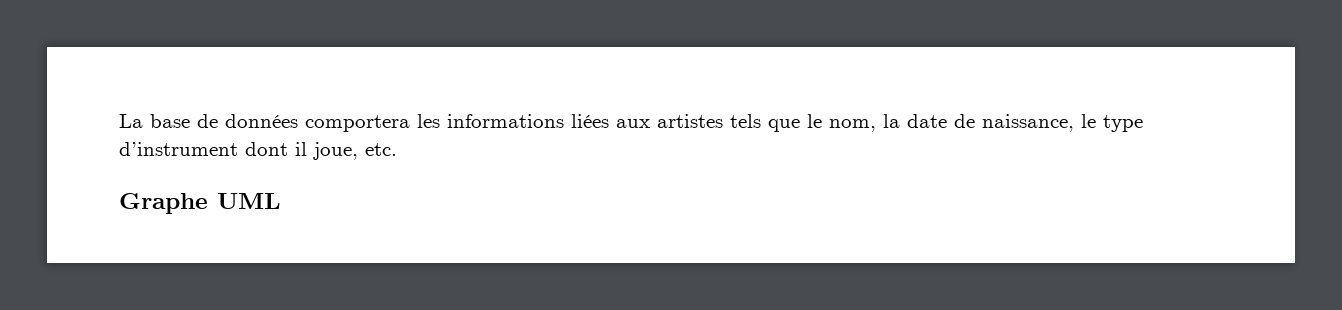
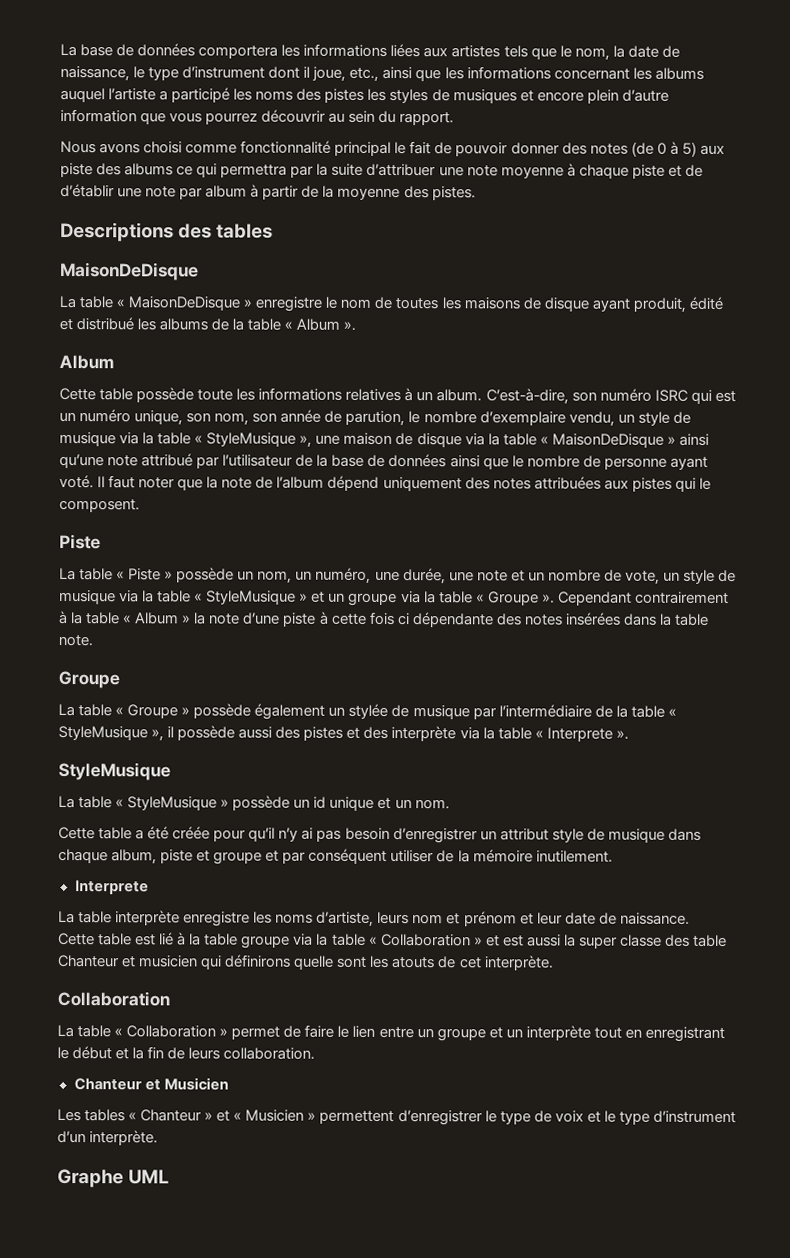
- La base de données comportera les informations liées aux artistes tels que le nom, la date de naissance, le type d’instrument dont il joue, etc.
+ La base de données comportera les informations liées aux artistes tels que le nom, la date de naissance, le type d’instrument dont il joue, etc., ainsi que les informations concernant les albums auquel l’artiste a participé les noms des pistes les styles de musiques et encore plein d’autre information que vous pourrez découvrir au sein du rapport.
+ Nous avons choisi comme fonctionnalité principal le fait de pouvoir donner des notes (de 0 à 5) aux piste des albums ce qui permettra par la suite d’attribuer une note moyenne à chaque piste et de d’établir une note par album à partir de la moyenne des pistes.
+ Descriptions des tables
+ MaisonDeDisque
+ La table « MaisonDeDisque » enregistre le nom de toutes les maisons de disque ayant produit, édité et distribué les albums de la table « Album ».
+ Album
+ Cette table possède toute les informations relatives à un album. C’est-à-dire, son numéro ISRC qui est un numéro unique, son nom, son année de parution, le nombre d’exemplaire vendu, un style de musique via la table « StyleMusique », une maison de disque via la table « MaisonDeDisque » ainsi qu’une note attribué par l’utilisateur de la base de données ainsi que le nombre de personne ayant voté. Il faut noter que la note de l’album dépend uniquement des notes attribuées aux pistes qui le composent.
+ Piste
+ La table « Piste » possède un nom, un numéro, une durée, une note et un nombre de vote, un style de musique via la table « StyleMusique » et un groupe via la table « Groupe ». Cependant contrairement à la table « Album » la note d’une piste à cette fois ci dépendante des notes insérées dans la table note.
+ Groupe
+ La table « Groupe » possède également un stylée de musique par l’intermédiaire de la table « StyleMusique », il possède aussi des pistes et des interprète via la table « Interprete ».
+ StyleMusique
+ La table « StyleMusique » possède un id unique et un nom.
+ Cette table a été créée pour qu’il n’y ai pas besoin d’enregistrer un attribut style de musique dans chaque album, piste et groupe et par conséquent utiliser de la mémoire inutilement.
+ Interprete
+ La table interprète enregistre les noms d’artiste, leurs nom et prénom et leur date de naissance.
+ Cette table est lié à la table groupe via la table « Collaboration » et est aussi la super classe des table Chanteur et musicien qui définirons quelle sont les atouts de cet interprète.
+ Collaboration
+ La table « Collaboration » permet de faire le lien entre un groupe et un interprète tout en enregistrant le début et la fin de leurs collaboration.
+ Chanteur et Musicien
+ Les tables « Chanteur » et « Musicien » permettent d’enregistrer le type de voix et le type d’instrument d’un interprète.

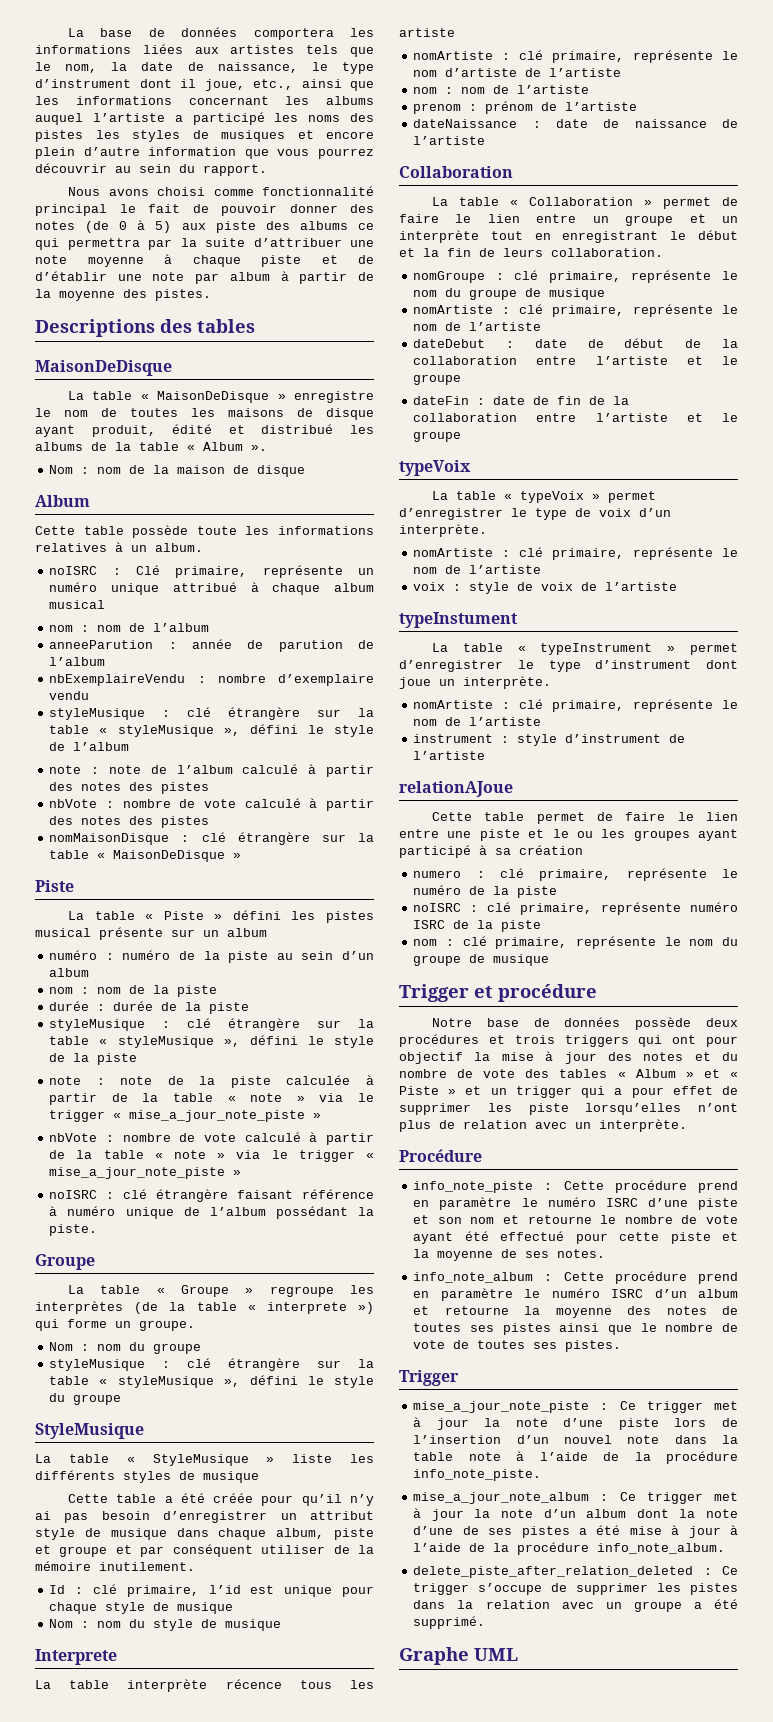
+ Nom : nom de la maison de disque
- Cette table possède toute les informations relatives à un album. C’est-à-dire, son numéro ISRC qui est un numéro unique, son nom, son année de parution, le nombre d’exemplaire vendu, un style de musique via la table « StyleMusique », une maison de disque via la table « MaisonDeDisque » ainsi qu’une note attribué par l’utilisateur de la base de données ainsi que le nombre de personne ayant voté. Il faut noter que la note de l’album dépend uniquement des notes attribuées aux pistes qui le composent.
+ Cette table possède toute les informations relatives à un album.
+ noISRC : Clé primaire, représente un numéro unique attribué à chaque album musical
+ nom : nom de l’album
+ anneeParution : année de parution de l’album
+ nbExemplaireVendu : nombre d’exemplaire vendu
+ styleMusique : clé étrangère sur la table « styleMusique », défini le style de l’album
+ note : note de l’album calculé à partir des notes des pistes
+ nbVote : nombre de vote calculé à partir des notes des pistes
+ nomMaisonDisque : clé étrangère sur la table « MaisonDeDisque »
- La table « Piste » possède un nom, un numéro, une durée, une note et un nombre de vote, un style de musique via la table « StyleMusique » et un groupe via la table « Groupe ». Cependant contrairement à la table « Album » la note d’une piste à cette fois ci dépendante des notes insérées dans la table note.
+ La table « Piste » défini les pistes musical présente sur un album
+ numéro : numéro de la piste au sein d’un album
+ nom : nom de la piste
+ durée : durée de la piste
+ styleMusique : clé étrangère sur la table « styleMusique », défini le style de la piste
+ note : note de la piste calculée à partir de la table « note » via le trigger « mise_a_jour_note_piste »
+ nbVote : nombre de vote calculé à partir de la table « note » via le trigger « mise_a_jour_note_piste »
+ noISRC : clé étrangère faisant référence à numéro unique de l’album possédant la piste.
- La table « Groupe » possède également un stylée de musique par l’intermédiaire de la table « StyleMusique », il possède aussi des pistes et des interprète via la table « Interprete ».
+ La table « Groupe » regroupe les interprètes (de la table « interprete ») qui forme un groupe.
+ Nom : nom du groupe
+ styleMusique : clé étrangère sur la table « styleMusique », défini le style du groupe
- La table « StyleMusique » possède un id unique et un nom.
+ La table « StyleMusique » liste les différents styles de musique
  Cette table a été créée pour qu’il n’y ai pas besoin d’enregistrer un attribut style de musique dans chaque album, piste et groupe et par conséquent utiliser de la mémoire inutilement.
+ Id : clé primaire, l’id est unique pour chaque style de musique
+ Nom : nom du style de musique
  Interprete
- La table interprète enregistre les noms d’artiste, leurs nom et prénom et leur date de naissance.
- Cette table est lié à la table groupe via la table « Collaboration » et est aussi la super classe des table Chanteur et musicien qui définirons quelle sont les atouts de cet interprète.
+ La table interprète récence tous les artiste
+ nomArtiste : clé primaire, représente le nom d’artiste de l’artiste
+ nom : nom de l’artiste
+ prenom : prénom de l’artiste
+ dateNaissance : date de naissance de l’artiste
- Chanteur et Musicien
- Les tables « Chanteur » et « Musicien » permettent d’enregistrer le type de voix et le type d’instrument d’un interprète.
+ nomGroupe : clé primaire, représente le nom du groupe de musique
+ nomArtiste : clé primaire, représente le nom de l’artiste
+ dateDebut : date de début de la collaboration entre l’artiste et le groupe
+ dateFin : date de fin de la collaboration entre l’artiste et le groupe
+ typeVoix
+ La table « typeVoix » permet d’enregistrer le type de voix d’un interprète.
+ nomArtiste : clé primaire, représente le nom de l’artiste
+ voix : style de voix de l’artiste
+ typeInstument
+ La table « typeInstrument » permet d’enregistrer le type d’instrument dont joue un interprète.
+ nomArtiste : clé primaire, représente le nom de l’artiste
+ instrument : style d’instrument de l’artiste
+ relationAJoue
+ Cette table permet de faire le lien entre une piste et le ou les groupes ayant participé à sa création
+ numero : clé primaire, représente le numéro de la piste
+ noISRC : clé primaire, représente numéro ISRC de la piste
+ nom : clé primaire, représente le nom du groupe de musique
+ Trigger et procédure
+ Notre base de données possède deux procédures et trois triggers qui ont pour objectif la mise à jour des notes et du nombre de vote des tables « Album » et « Piste » et un trigger qui a pour effet de supprimer les piste lorsqu’elles n’ont plus de relation avec un interprète.
+ Procédure
+ info_note_piste : Cette procédure prend en paramètre le numéro ISRC d’une piste et son nom et retourne le nombre de vote ayant été effectué pour cette piste et la moyenne de ses notes.
+ info_note_album : Cette procédure prend en paramètre le numéro ISRC d’un album et retourne la moyenne des notes de toutes ses pistes ainsi que le nombre de vote de toutes ses pistes.
+ Trigger
+ mise_a_jour_note_piste : Ce trigger met à jour la note d’une piste lors de l’insertion d’un nouvel note dans la table note à l’aide de la procédure info_note_piste.
+ mise_a_jour_note_album : Ce trigger met à jour la note d’un album dont la note d’une de ses pistes a été mise à jour à l’aide de la procédure info_note_album.
+ delete_piste_after_relation_deleted : Ce trigger s’occupe de supprimer les pistes dans la relation avec un groupe a été supprimé.

